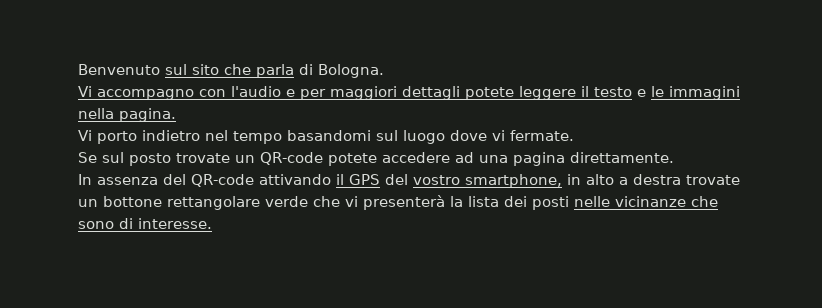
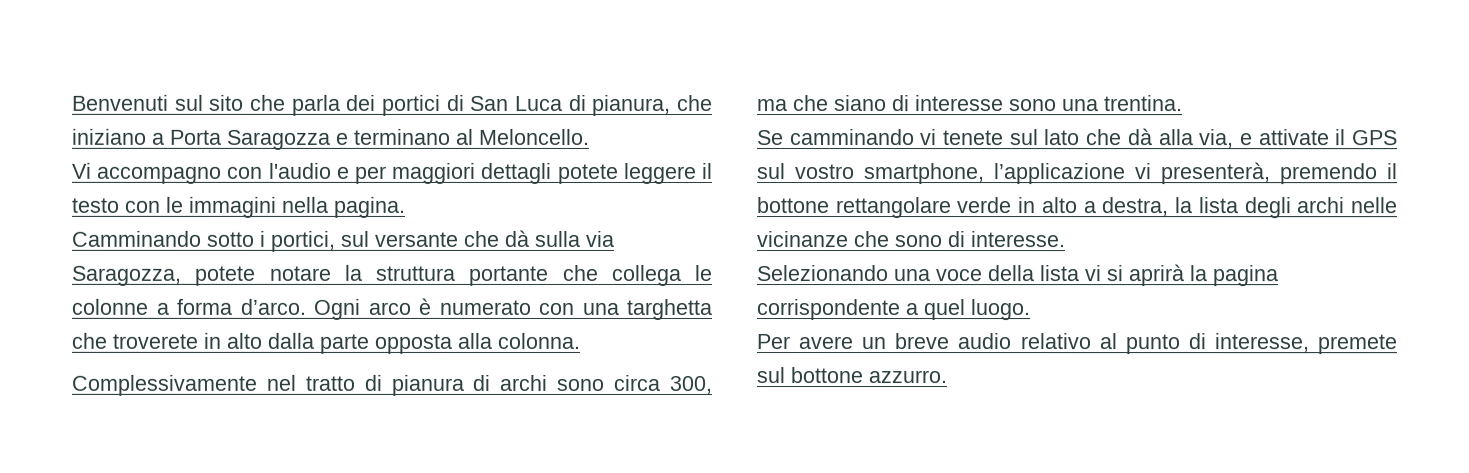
- Benvenuto sul sito che parla di Bologna.
+ Benvenuti sul sito che parla dei portici di San Luca di pianura, che iniziano a Porta Saragozza e terminano al Meloncello.
- Vi accompagno con l'audio e per maggiori dettagli potete leggere il testo e le immagini nella pagina.
+ Vi accompagno con l'audio e per maggiori dettagli potete leggere il testo con le immagini nella pagina.
- Vi porto indietro nel tempo basandomi sul luogo dove vi fermate.
- Se sul posto trovate un QR-code potete accedere ad una pagina direttamente.
- In assenza del QR-code attivando il GPS del vostro smartphone, in alto a destra trovate un bottone rettangolare verde che vi presenterà la lista dei posti nelle vicinanze che sono di interesse.
+ Camminando sotto i portici, sul versante che dà sulla via Saragozza, potete notare la struttura portante che collega le colonne a forma d’arco. Ogni arco è numerato con una targhetta che troverete in alto dalla parte opposta alla colonna.
+ Complessivamente nel tratto di pianura di archi sono circa 300, ma che siano di interesse sono una trentina.
+ Se camminando vi tenete sul lato che dà alla via, e attivate il GPS sul vostro smartphone, l’applicazione vi presenterà, premendo il bottone rettangolare verde in alto a destra, la lista degli archi nelle vicinanze che sono di interesse.
+ Selezionando una voce della lista vi si aprirà la pagina corrispondente a quel luogo.
+ Per avere un breve audio relativo al punto di interesse, premete sul bottone azzurro.

